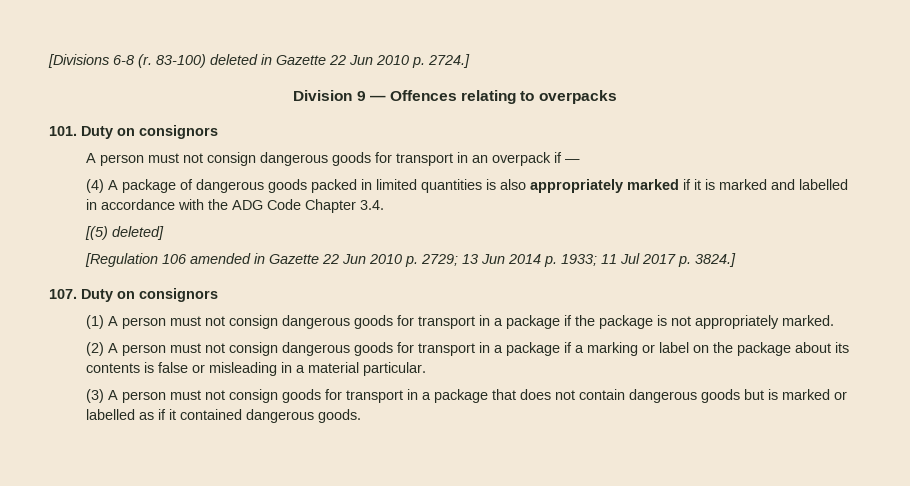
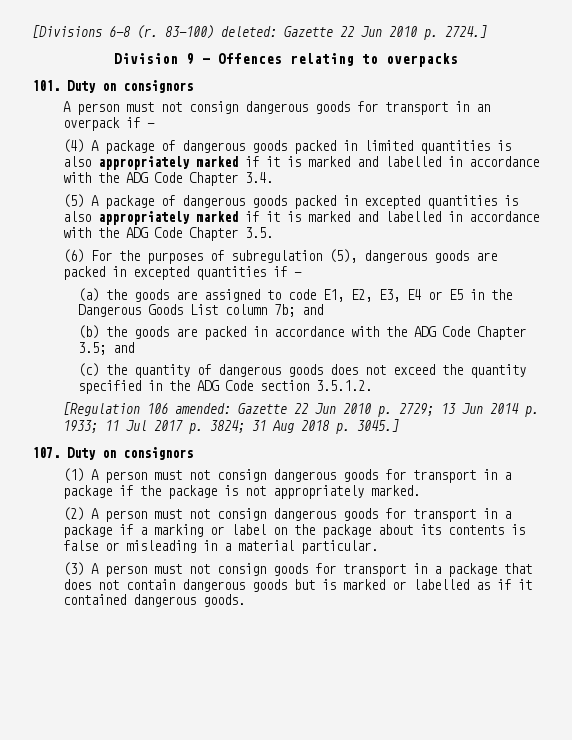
- 83-100) deleted in Gazette 22 Jun 2010 p. 2724.]
+ 83-100) deleted: Gazette 22 Jun 2010 p. 2724.]
- [(5) deleted]
+ (5) A package of dangerous goods packed in excepted quantities is also appropriately marked if it is marked and labelled in accordance with the ADG Code Chapter 3.5.
+ (6) For the purposes of subregulation (5), dangerous goods are packed in excepted quantities if —
+ (a) the goods are assigned to code E1, E2, E3, E4 or E5 in the Dangerous Goods List column 7b; and
+ (b) the goods are packed in accordance with the ADG Code Chapter 3.5; and
+ (c) the quantity of dangerous goods does not exceed the quantity specified in the ADG Code section 3.5.1.2.
- [Regulation 106 amended in Gazette 22 Jun 2010 p. 2729; 13 Jun 2014 p. 1933; 11 Jul 2017 p. 3824.]
+ [Regulation 106 amended: Gazette 22 Jun 2010 p. 2729; 13 Jun 2014 p. 1933; 11 Jul 2017 p. 3824; 31 Aug 2018 p. 3045.]

